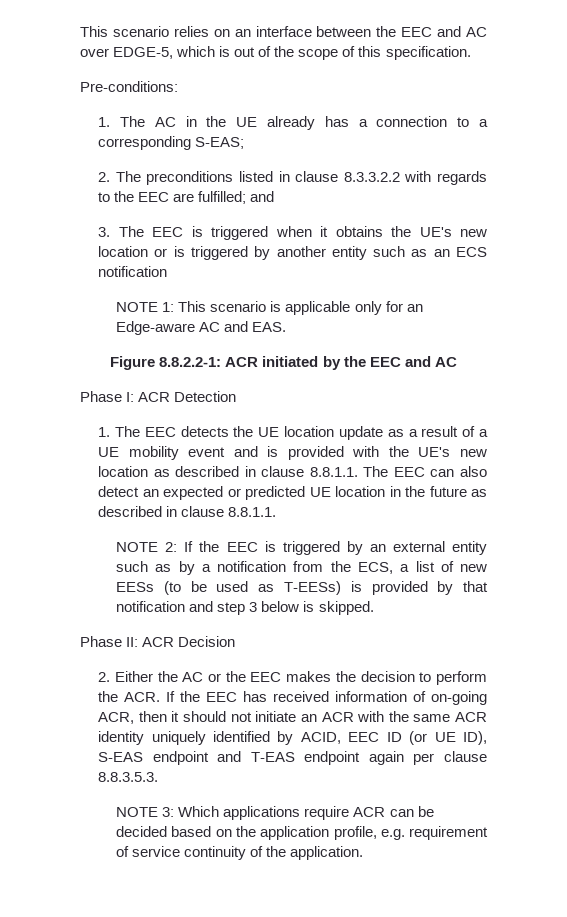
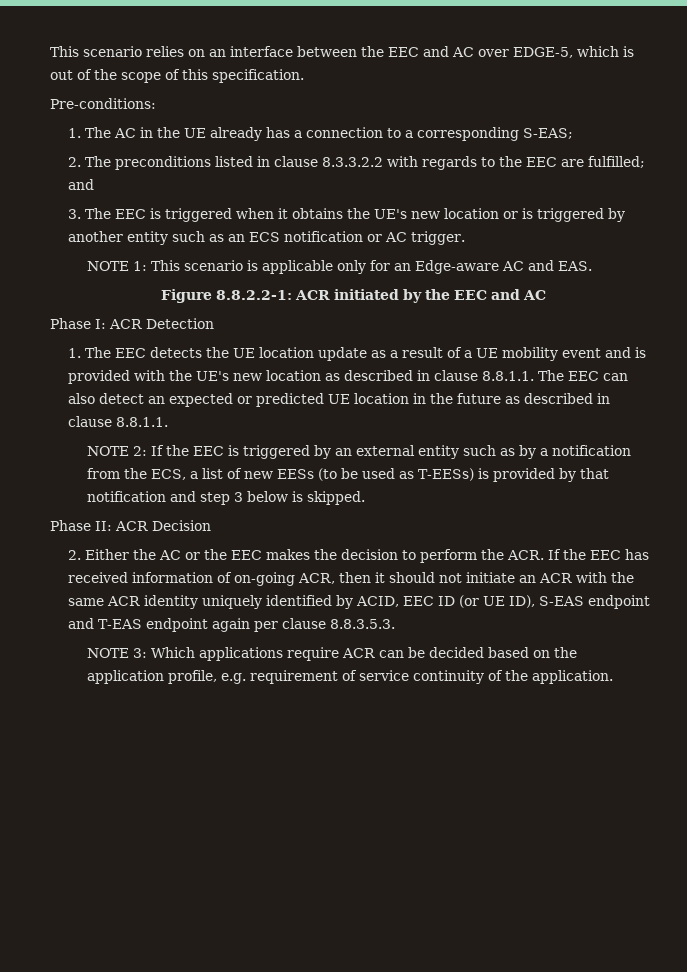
- 3. The EEC is triggered when it obtains the UE's new location or is triggered by another entity such as an ECS notification
+ 3. The EEC is triggered when it obtains the UE's new location or is triggered by another entity such as an ECS notification or AC trigger.

